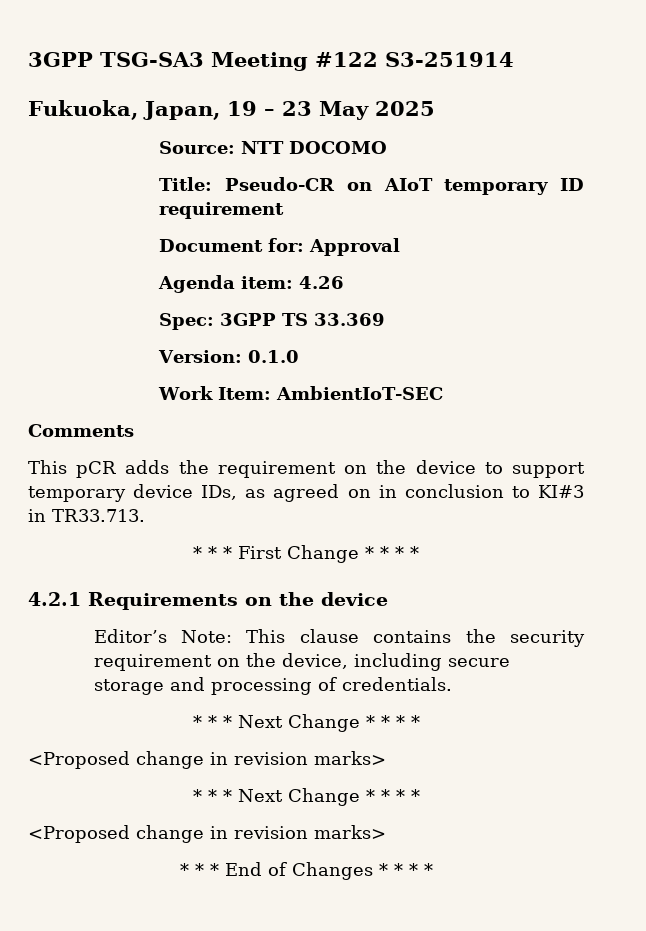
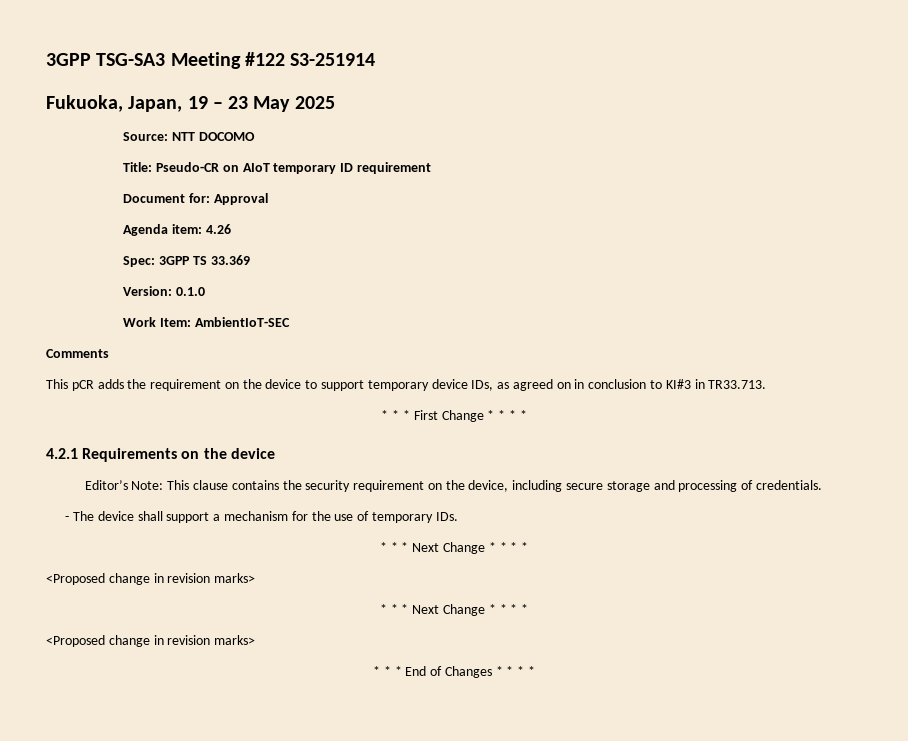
+ - The device shall support a mechanism for the use of temporary IDs.

